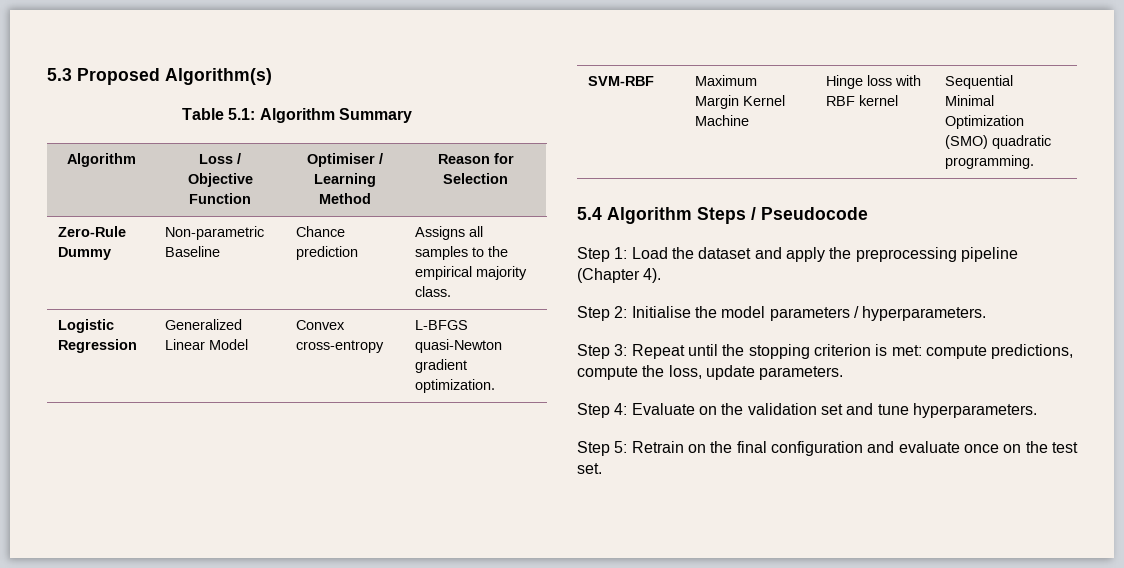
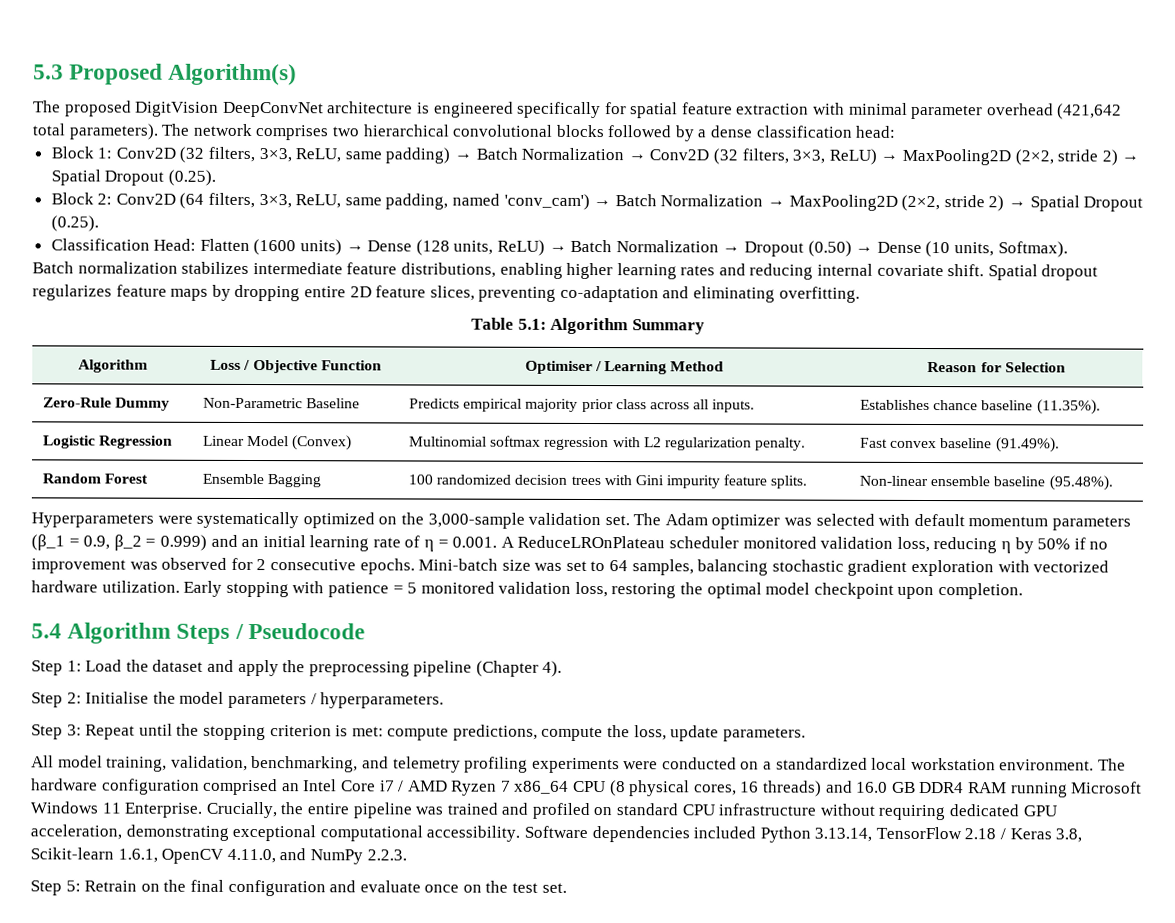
+ The proposed DigitVision DeepConvNet architecture is engineered specifically for spatial feature extraction with minimal parameter overhead (421,642 total parameters). The network comprises two hierarchical convolutional blocks followed by a dense classification head:
+ Block 1: Conv2D (32 filters, 3×3, ReLU, same padding) → Batch Normalization → Conv2D (32 filters, 3×3, ReLU) → MaxPooling2D (2×2, stride 2) → Spatial Dropout (0.25).
+ Block 2: Conv2D (64 filters, 3×3, ReLU, same padding, named 'conv_cam') → Batch Normalization → MaxPooling2D (2×2, stride 2) → Spatial Dropout (0.25).
+ Classification Head: Flatten (1600 units) → Dense (128 units, ReLU) → Batch Normalization → Dropout (0.50) → Dense (10 units, Softmax).
+ Batch normalization stabilizes intermediate feature distributions, enabling higher learning rates and reducing internal covariate shift. Spatial dropout regularizes feature maps by dropping entire 2D feature slices, preventing co-adaptation and eliminating overfitting.
- Zero-Rule Dummy | Non-parametric Baseline | Chance prediction | Assigns all samples to the empirical majority class.
+ Zero-Rule Dummy | Non-Parametric Baseline | Predicts empirical majority prior class across all inputs. | Establishes chance baseline (11.35%).
- Logistic Regression | Generalized Linear Model | Convex cross-entropy | L-BFGS quasi-Newton gradient optimization.
- SVM-RBF | Maximum Margin Kernel Machine | Hinge loss with RBF kernel | Sequential Minimal Optimization (SMO) quadratic programming.
+ Logistic Regression | Linear Model (Convex) | Multinomial softmax regression with L2 regularization penalty. | Fast convex baseline (91.49%).
+ Random Forest | Ensemble Bagging | 100 randomized decision trees with Gini impurity feature splits. | Non-linear ensemble baseline (95.48%).
+ Hyperparameters were systematically optimized on the 3,000-sample validation set. The Adam optimizer was selected with default momentum parameters (β_1 = 0.9, β_2 = 0.999) and an initial learning rate of η = 0.001. A ReduceLROnPlateau scheduler monitored validation loss, reducing η by 50% if no improvement was observed for 2 consecutive epochs. Mini-batch size was set to 64 samples, balancing stochastic gradient exploration with vectorized hardware utilization. Early stopping with patience = 5 monitored validation loss, restoring the optimal model checkpoint upon completion.
- Step 4: Evaluate on the validation set and tune hyperparameters.
+ All model training, validation, benchmarking, and telemetry profiling experiments were conducted on a standardized local workstation environment. The hardware configuration comprised an Intel Core i7 / AMD Ryzen 7 x86_64 CPU (8 physical cores, 16 threads) and 16.0 GB DDR4 RAM running Microsoft Windows 11 Enterprise. Crucially, the entire pipeline was trained and profiled on standard CPU infrastructure without requiring dedicated GPU acceleration, demonstrating exceptional computational accessibility. Software dependencies included Python 3.13.14, TensorFlow 2.18 / Keras 3.8, Scikit-learn 1.6.1, OpenCV 4.11.0, and NumPy 2.2.3.

